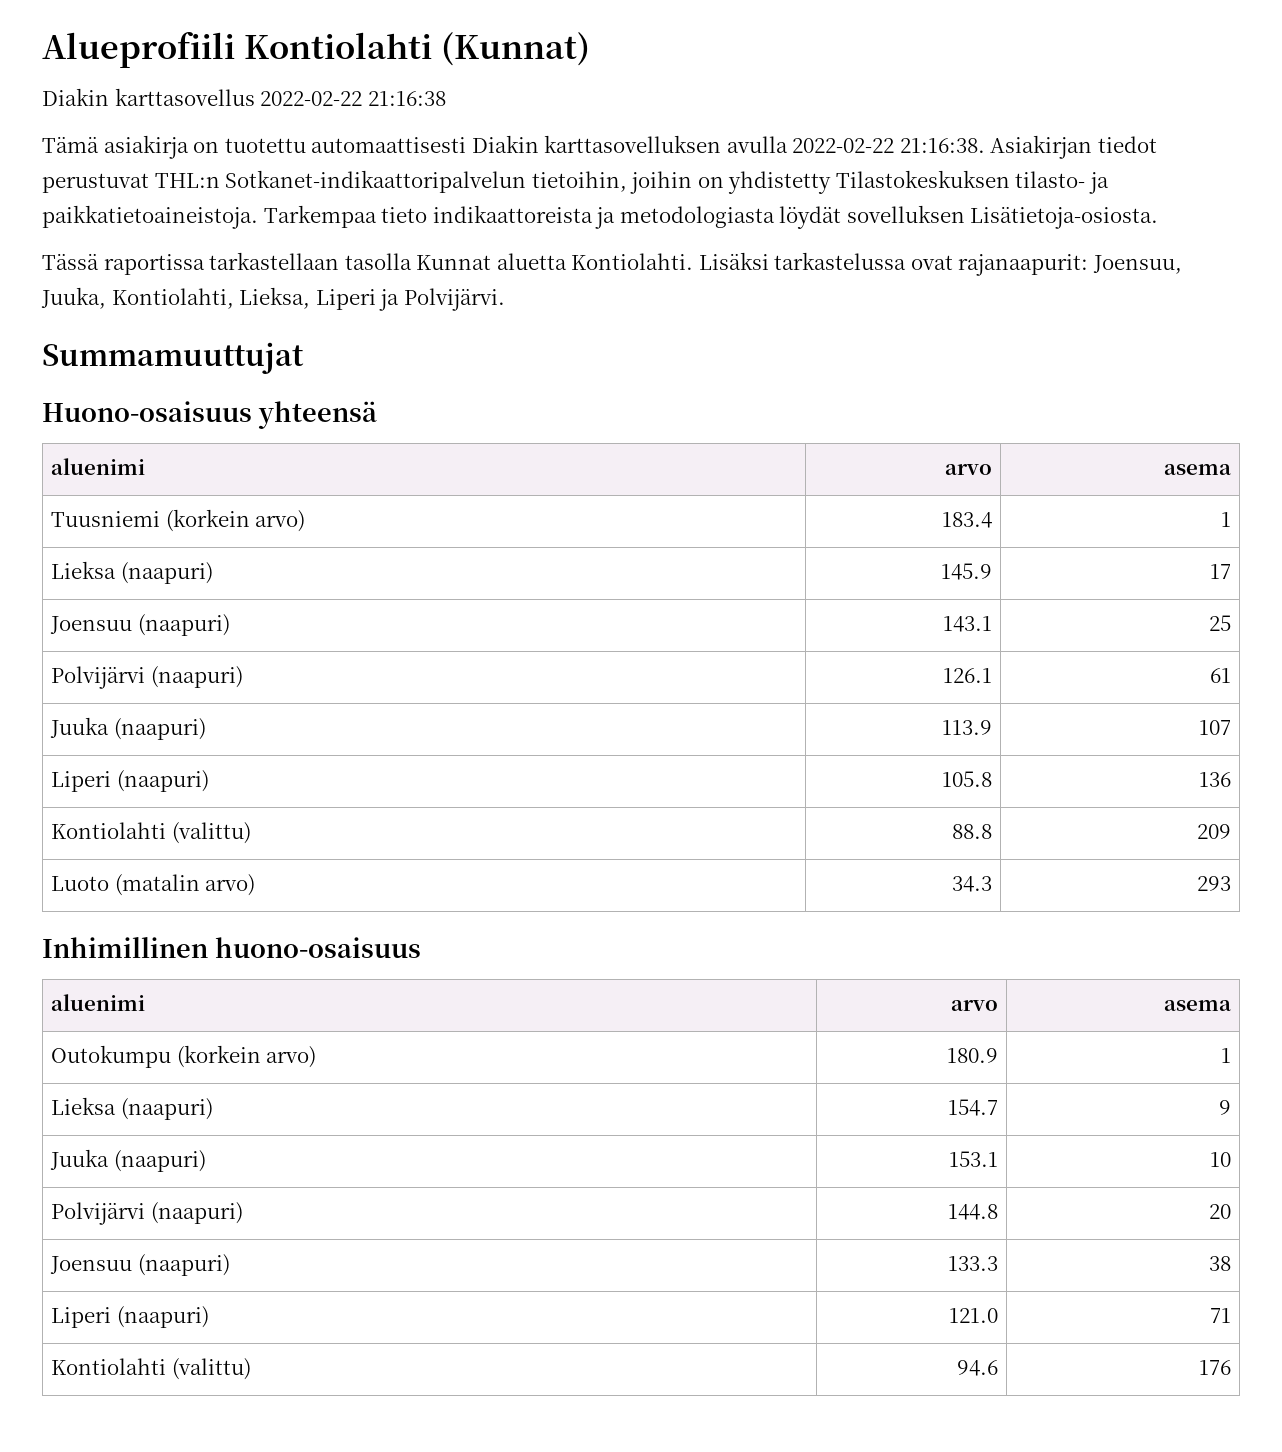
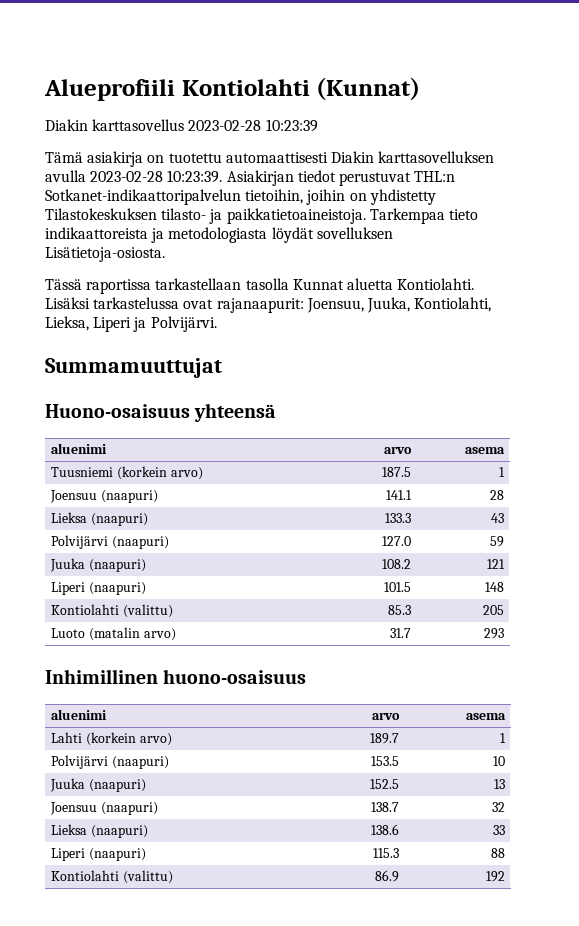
- Diakin karttasovellus 2022-02-22 21:16:38
+ Diakin karttasovellus 2023-02-28 10:23:39
- Tämä asiakirja on tuotettu automaattisesti Diakin karttasovelluksen avulla 2022-02-22 21:16:38.
+ Tämä asiakirja on tuotettu automaattisesti Diakin karttasovelluksen avulla 2023-02-28 10:23:39.
- Tuusniemi (korkein arvo) | 183.4 | 1
- Lieksa (naapuri) | 145.9 | 17
- Joensuu (naapuri) | 143.1 | 25
- Polvijärvi (naapuri) | 126.1 | 61
- Juuka (naapuri) | 113.9 | 107
- Liperi (naapuri) | 105.8 | 136
- Kontiolahti (valittu) | 88.8 | 209
+ Tuusniemi (korkein arvo) | 187.5 | 1
+ Joensuu (naapuri) | 141.1 | 28
+ Lieksa (naapuri) | 133.3 | 43
+ Polvijärvi (naapuri) | 127.0 | 59
+ Juuka (naapuri) | 108.2 | 121
+ Liperi (naapuri) | 101.5 | 148
+ Kontiolahti (valittu) | 85.3 | 205
- Luoto (matalin arvo) | 34.3 | 293
+ Luoto (matalin arvo) | 31.7 | 293
- Outokumpu (korkein arvo) | 180.9 | 1
- Lieksa (naapuri) | 154.7 | 9
- Juuka (naapuri) | 153.1 | 10
- Polvijärvi (naapuri) | 144.8 | 20
- Joensuu (naapuri) | 133.3 | 38
- Liperi (naapuri) | 121.0 | 71
- Kontiolahti (valittu) | 94.6 | 176
+ Lahti (korkein arvo) | 189.7 | 1
+ Polvijärvi (naapuri) | 153.5 | 10
+ Juuka (naapuri) | 152.5 | 13
+ Joensuu (naapuri) | 138.7 | 32
+ Lieksa (naapuri) | 138.6 | 33
+ Liperi (naapuri) | 115.3 | 88
+ Kontiolahti (valittu) | 86.9 | 192

